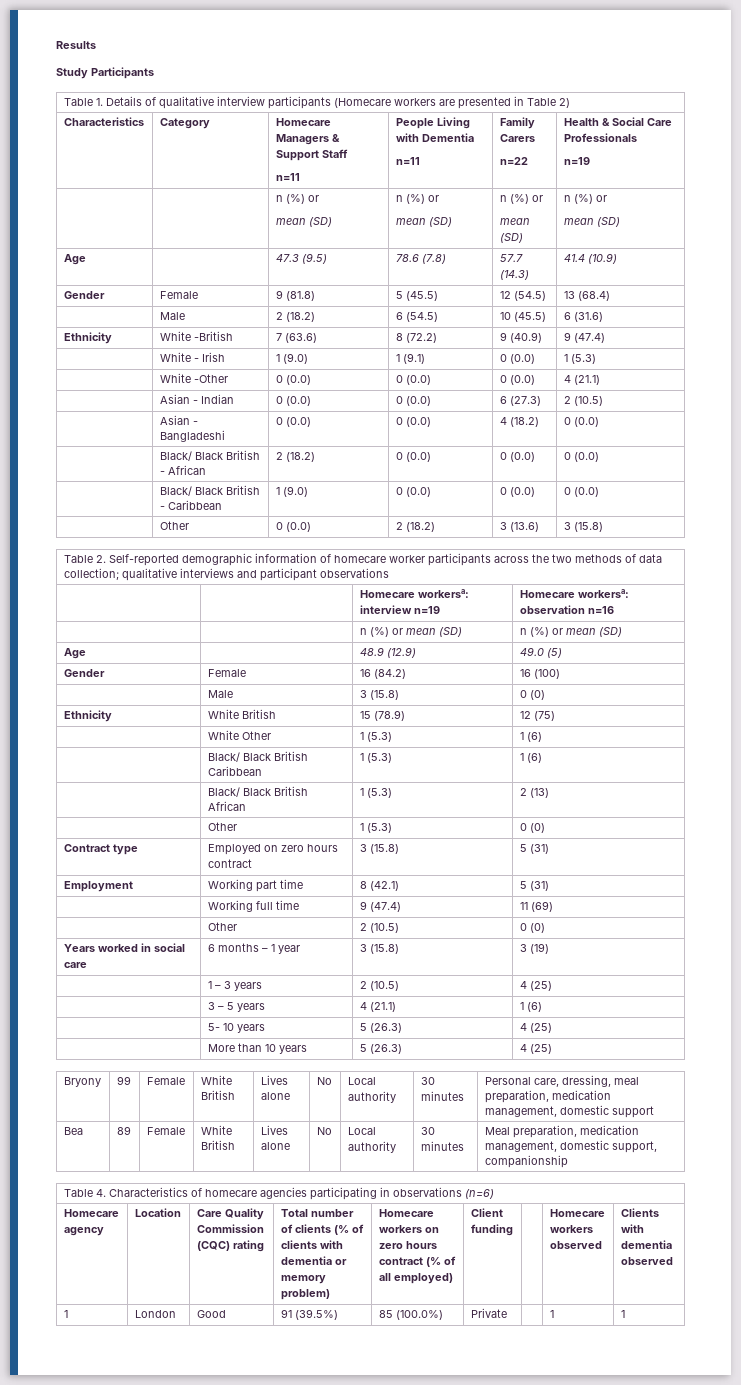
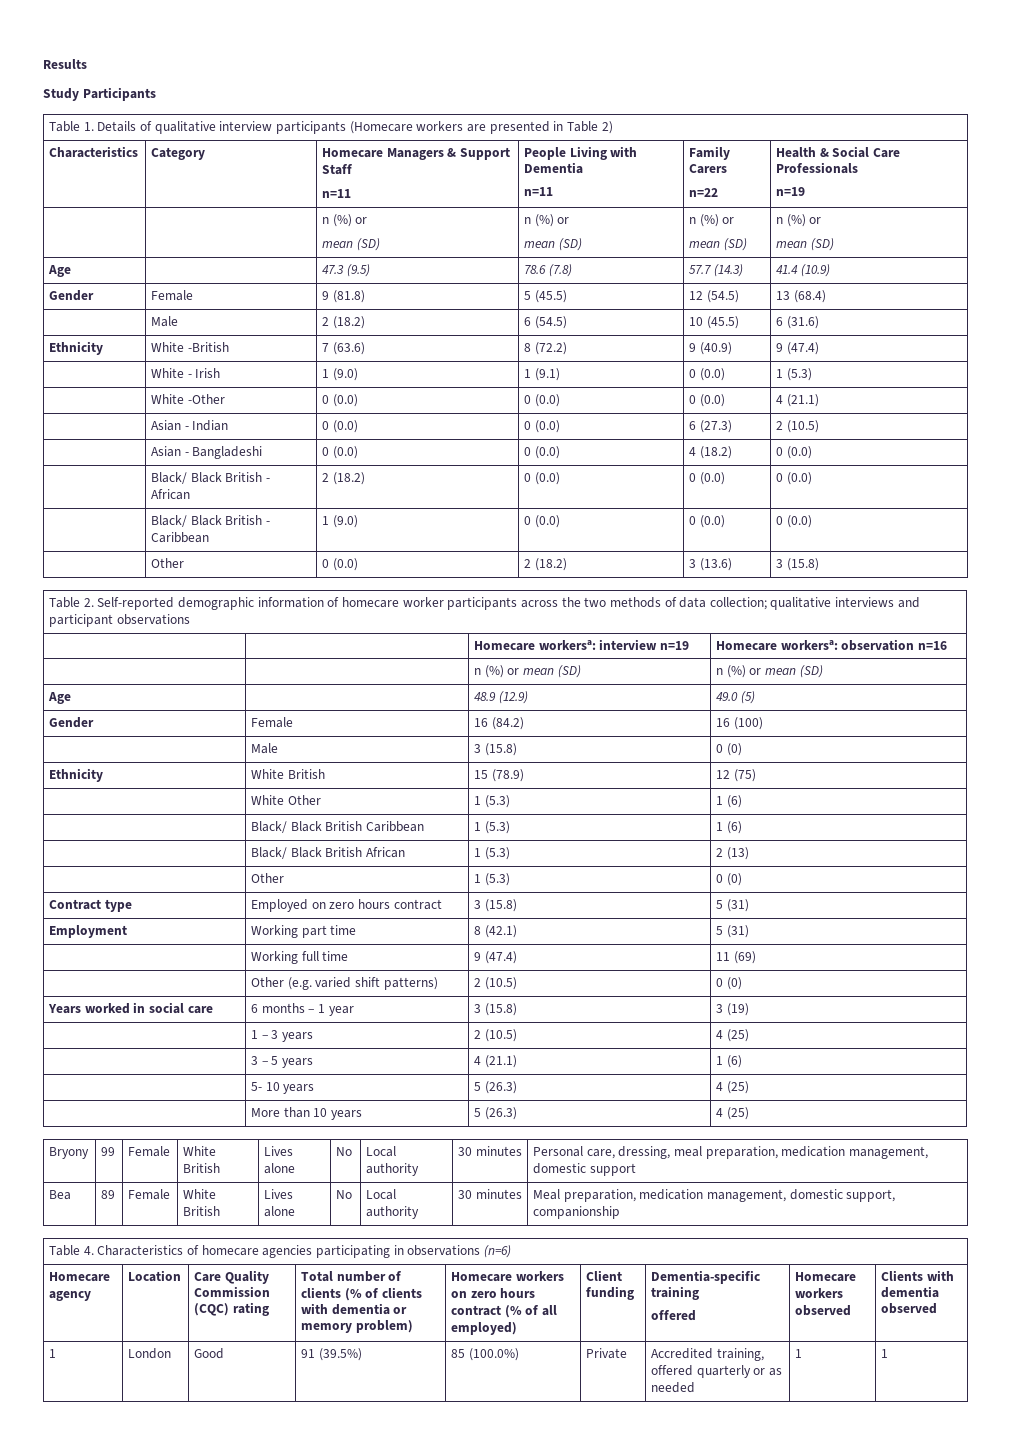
- | Other | 2 (10.5) | 0 (0)
+ | Other (e.g. varied shift patterns) | 2 (10.5) | 0 (0)
+ Dementia-specific training
+ offered
- 1 | London | Good | 91 (39.5%) | 85 (100.0%) | Private | | 1 | 1
+ 1 | London | Good | 91 (39.5%) | 85 (100.0%) | Private | Accredited training, offered quarterly or as needed | 1 | 1

